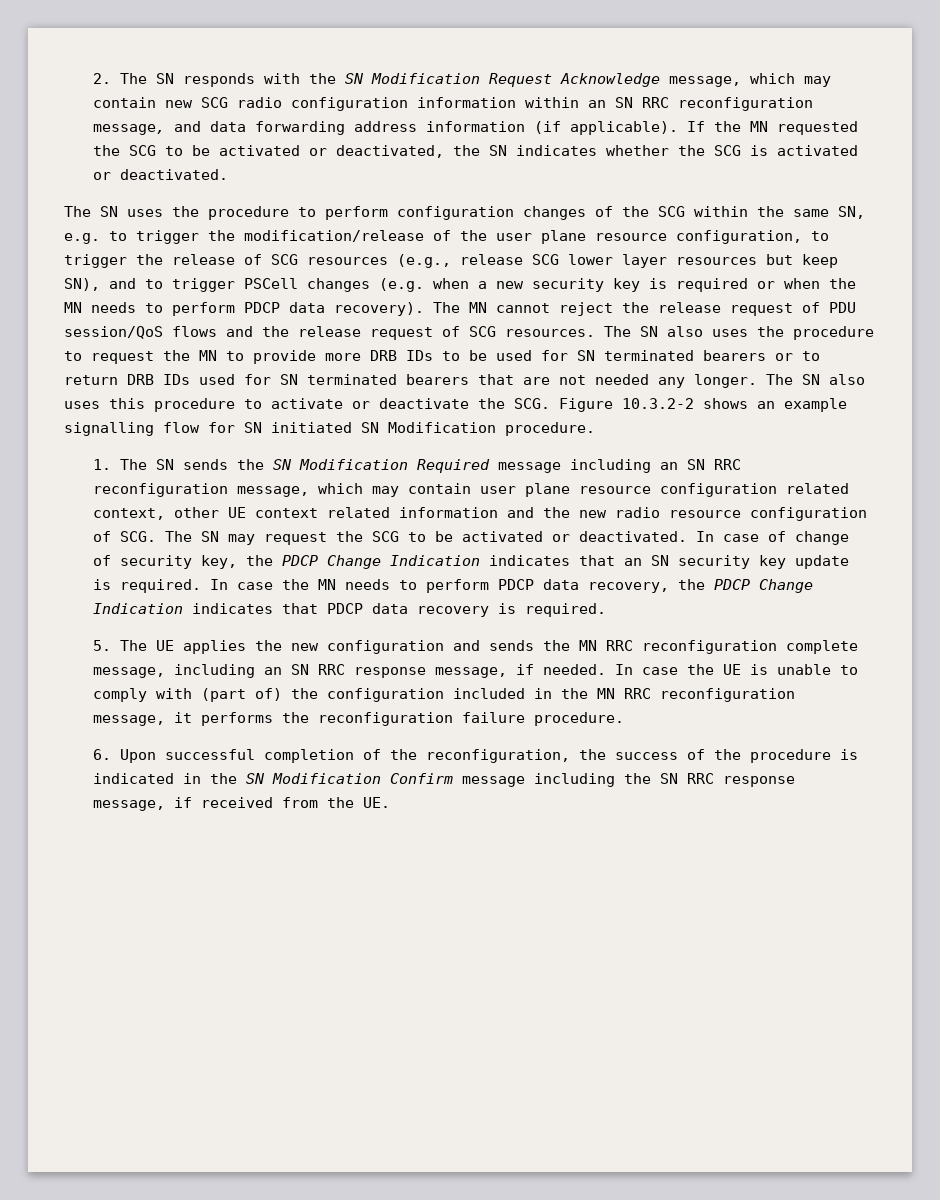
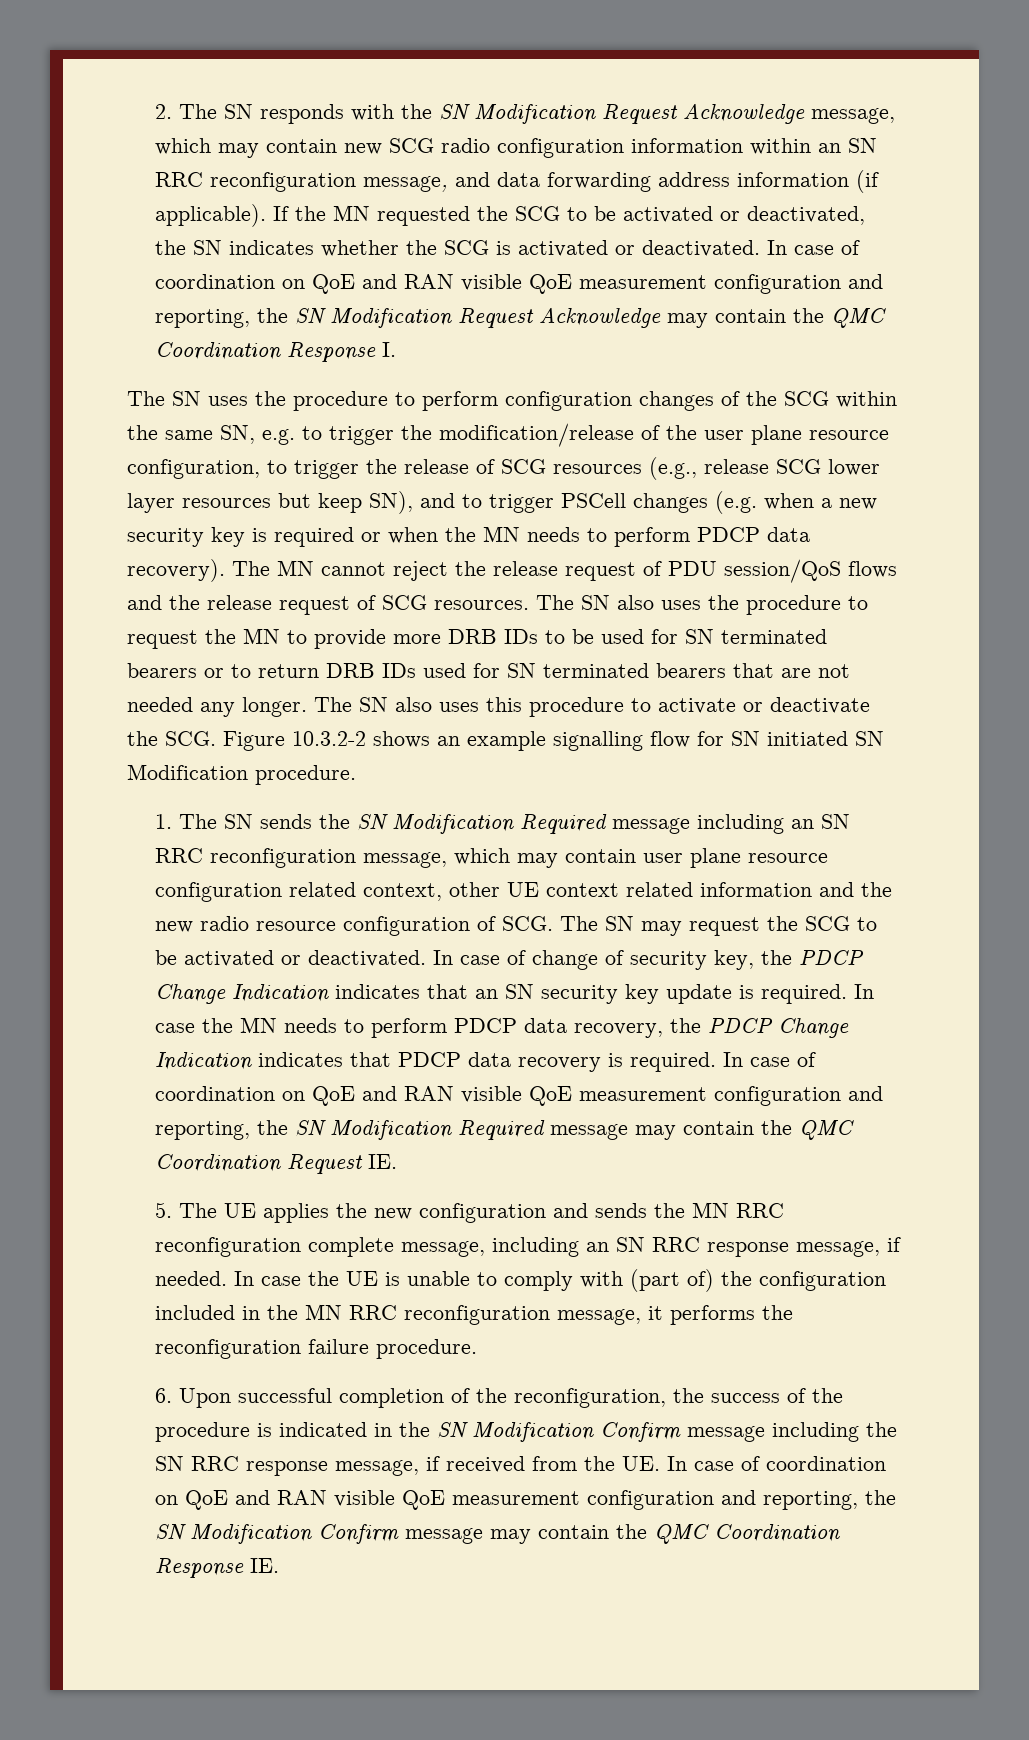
+ In case of coordination on QoE and RAN visible QoE measurement configuration and reporting, the SN Modification Request Acknowledge may contain the QMC Coordination Response I.
+ In case of coordination on QoE and RAN visible QoE measurement configuration and reporting, the SN Modification Required message may contain the QMC Coordination Request IE.
- 6. Upon successful completion of the reconfiguration, the success of the procedure is indicated in the SN Modification Confirm message including the SN RRC response message, if received from the UE.
+ 6. Upon successful completion of the reconfiguration, the success of the procedure is indicated in the SN Modification Confirm message including the SN RRC response message, if received from the UE. In case of coordination on QoE and RAN visible QoE measurement configuration and reporting, the SN Modification Confirm message may contain the QMC Coordination Response IE.

